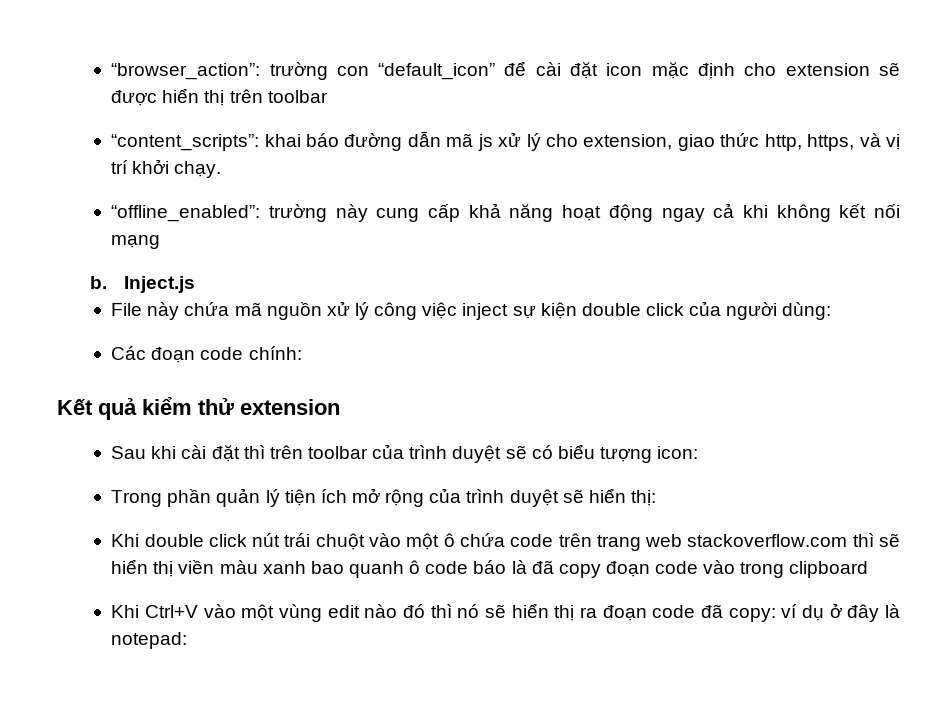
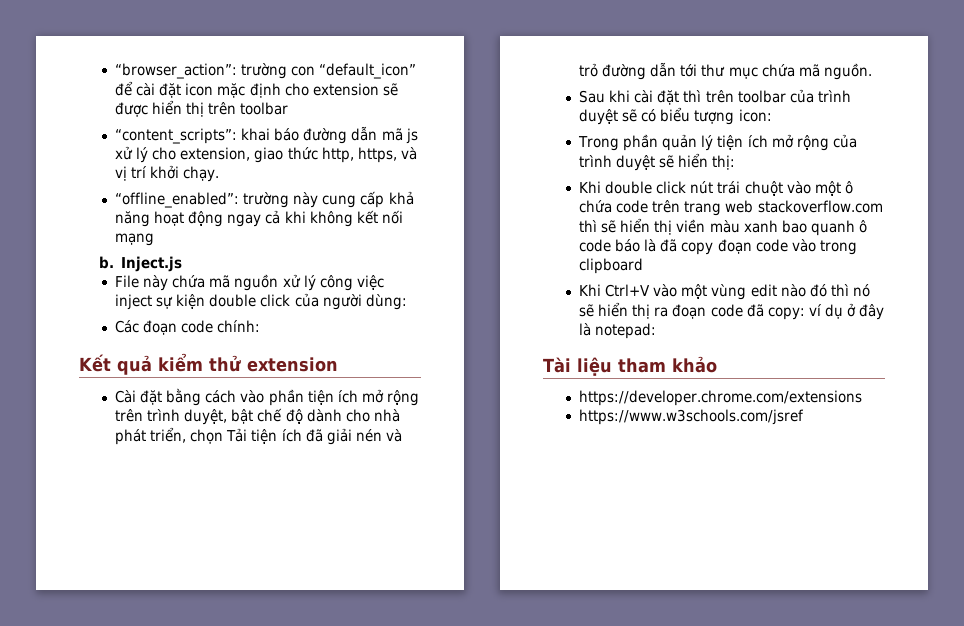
+ Cài đặt bằng cách vào phần tiện ích mở rộng trên trình duyệt, bật chế độ dành cho nhà phát triển, chọn Tải tiện ích đã giải nén và trỏ đường dẫn tới thư mục chứa mã nguồn.
+ Tài liệu tham khảo
+ https://developer.chrome.com/extensions
+ https://www.w3schools.com/jsref

